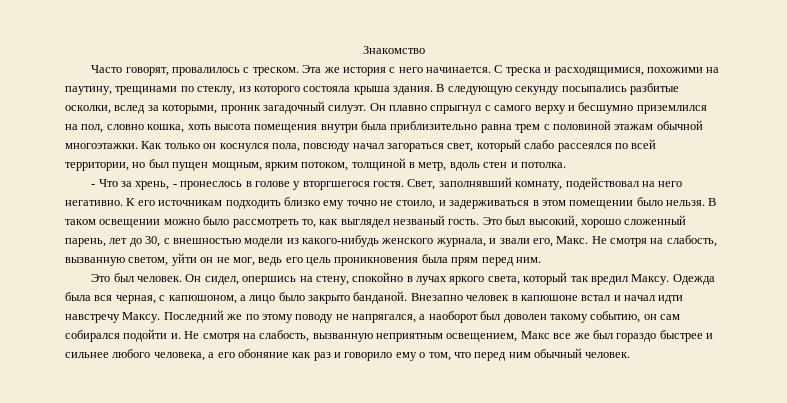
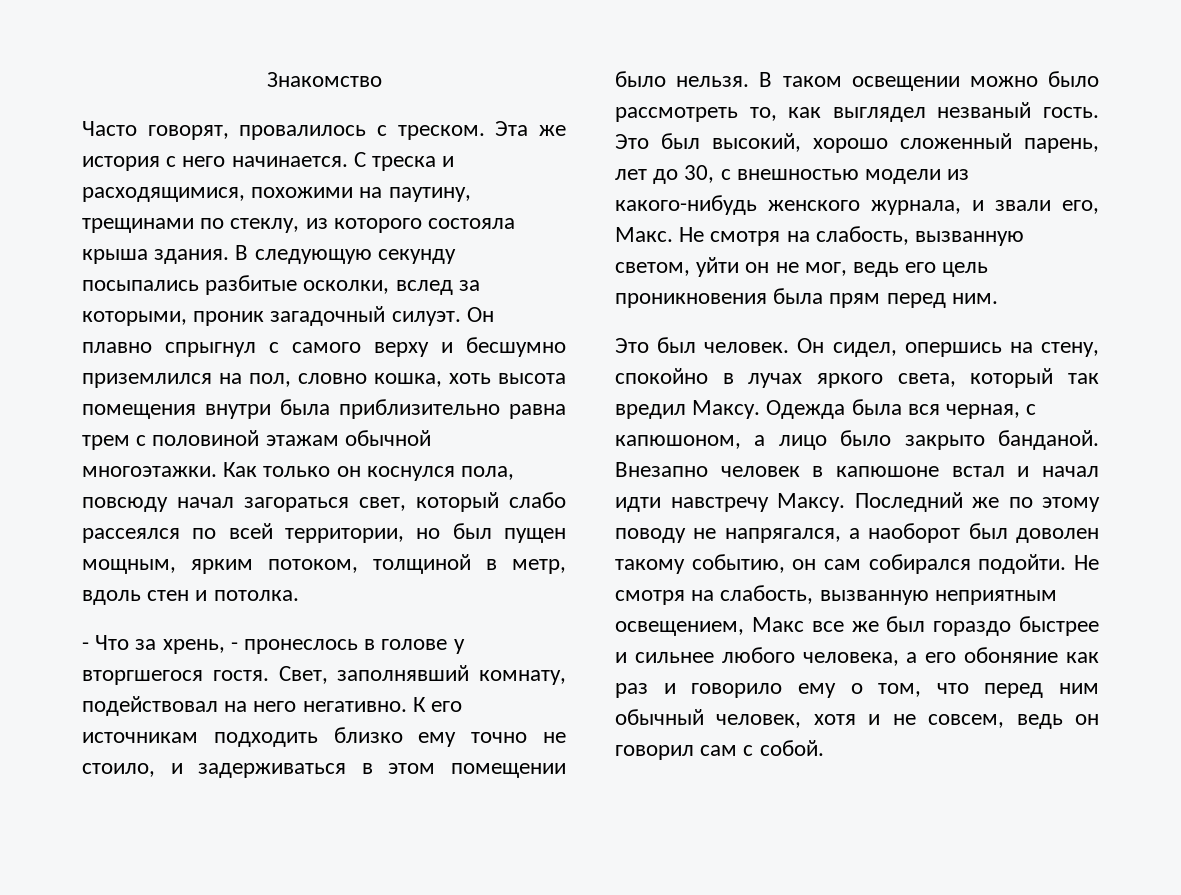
- Последний же по этому поводу не напрягался, а наоборот был доволен такому событию, он сам собирался подойти и.
+ Последний же по этому поводу не напрягался, а наоборот был доволен такому событию, он сам собирался подойти.
- Не смотря на слабость, вызванную неприятным освещением, Макс все же был гораздо быстрее и сильнее любого человека, а его обоняние как раз и говорило ему о том, что перед ним обычный человек.
+ Не смотря на слабость, вызванную неприятным освещением, Макс все же был гораздо быстрее и сильнее любого человека, а его обоняние как раз и говорило ему о том, что перед ним обычный человек, хотя и не совсем, ведь он говорил сам с собой.

